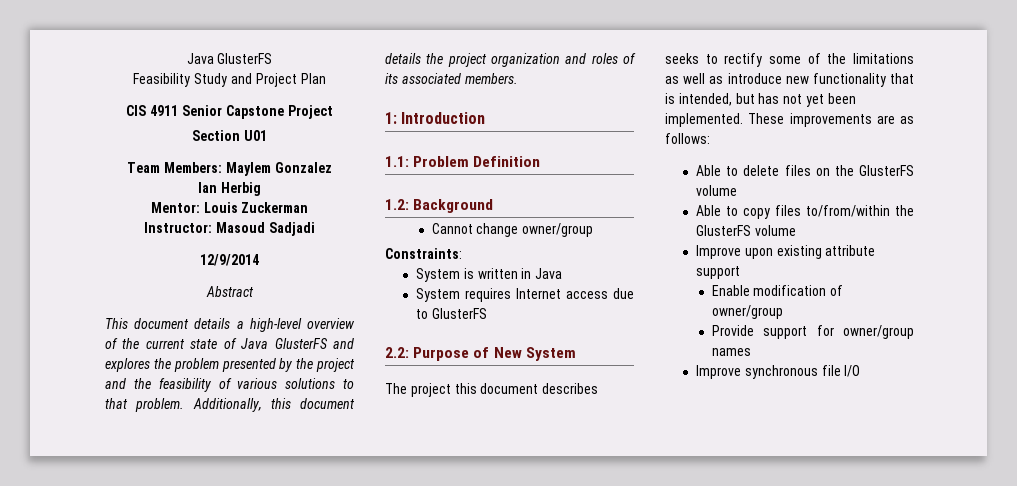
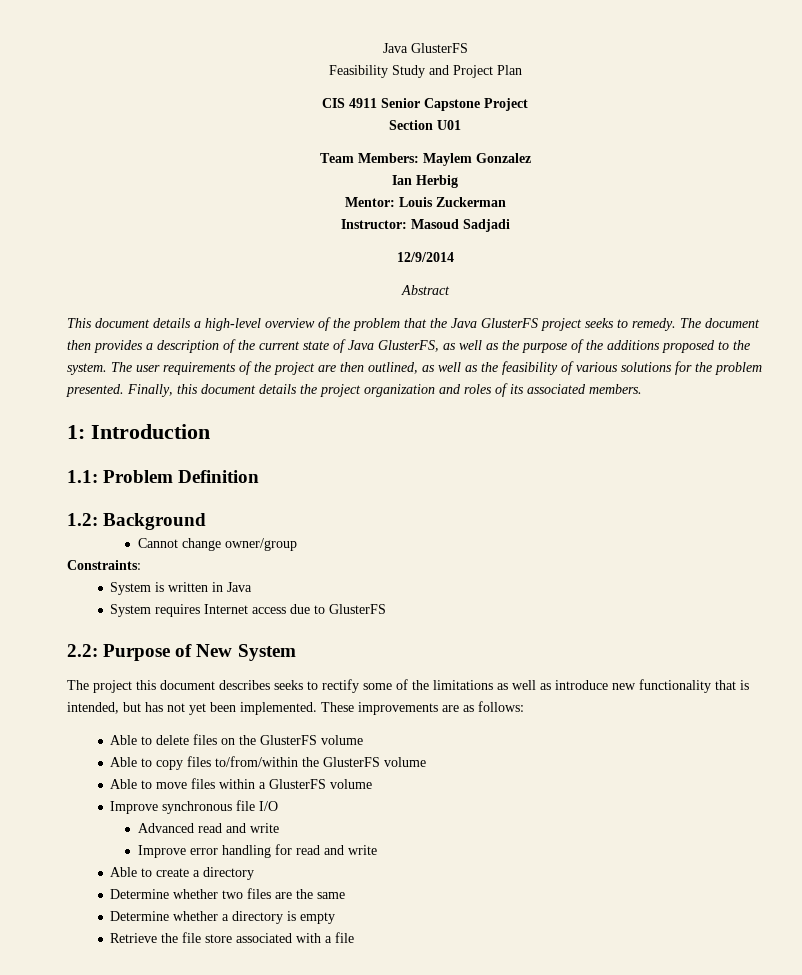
- This document details a high-level overview of the current state of Java GlusterFS and explores the problem presented by the project and the feasibility of various solutions to that problem. Additionally, this document details the project organization and roles of its associated members.
+ This document details a high-level overview of the problem that the Java GlusterFS project seeks to remedy. The document then provides a description of the current state of Java GlusterFS, as well as the purpose of the additions proposed to the system. The user requirements of the project are then outlined, as well as the feasibility of various solutions for the problem presented. Finally, this document details the project organization and roles of its associated members.
- Improve upon existing attribute support
- Enable modification of owner/group
- Provide support for owner/group names
+ Able to move files within a GlusterFS volume
  Improve synchronous file I/O
+ Advanced read and write
+ Improve error handling for read and write
+ Able to create a directory
+ Determine whether two files are the same
+ Determine whether a directory is empty
+ Retrieve the file store associated with a file

